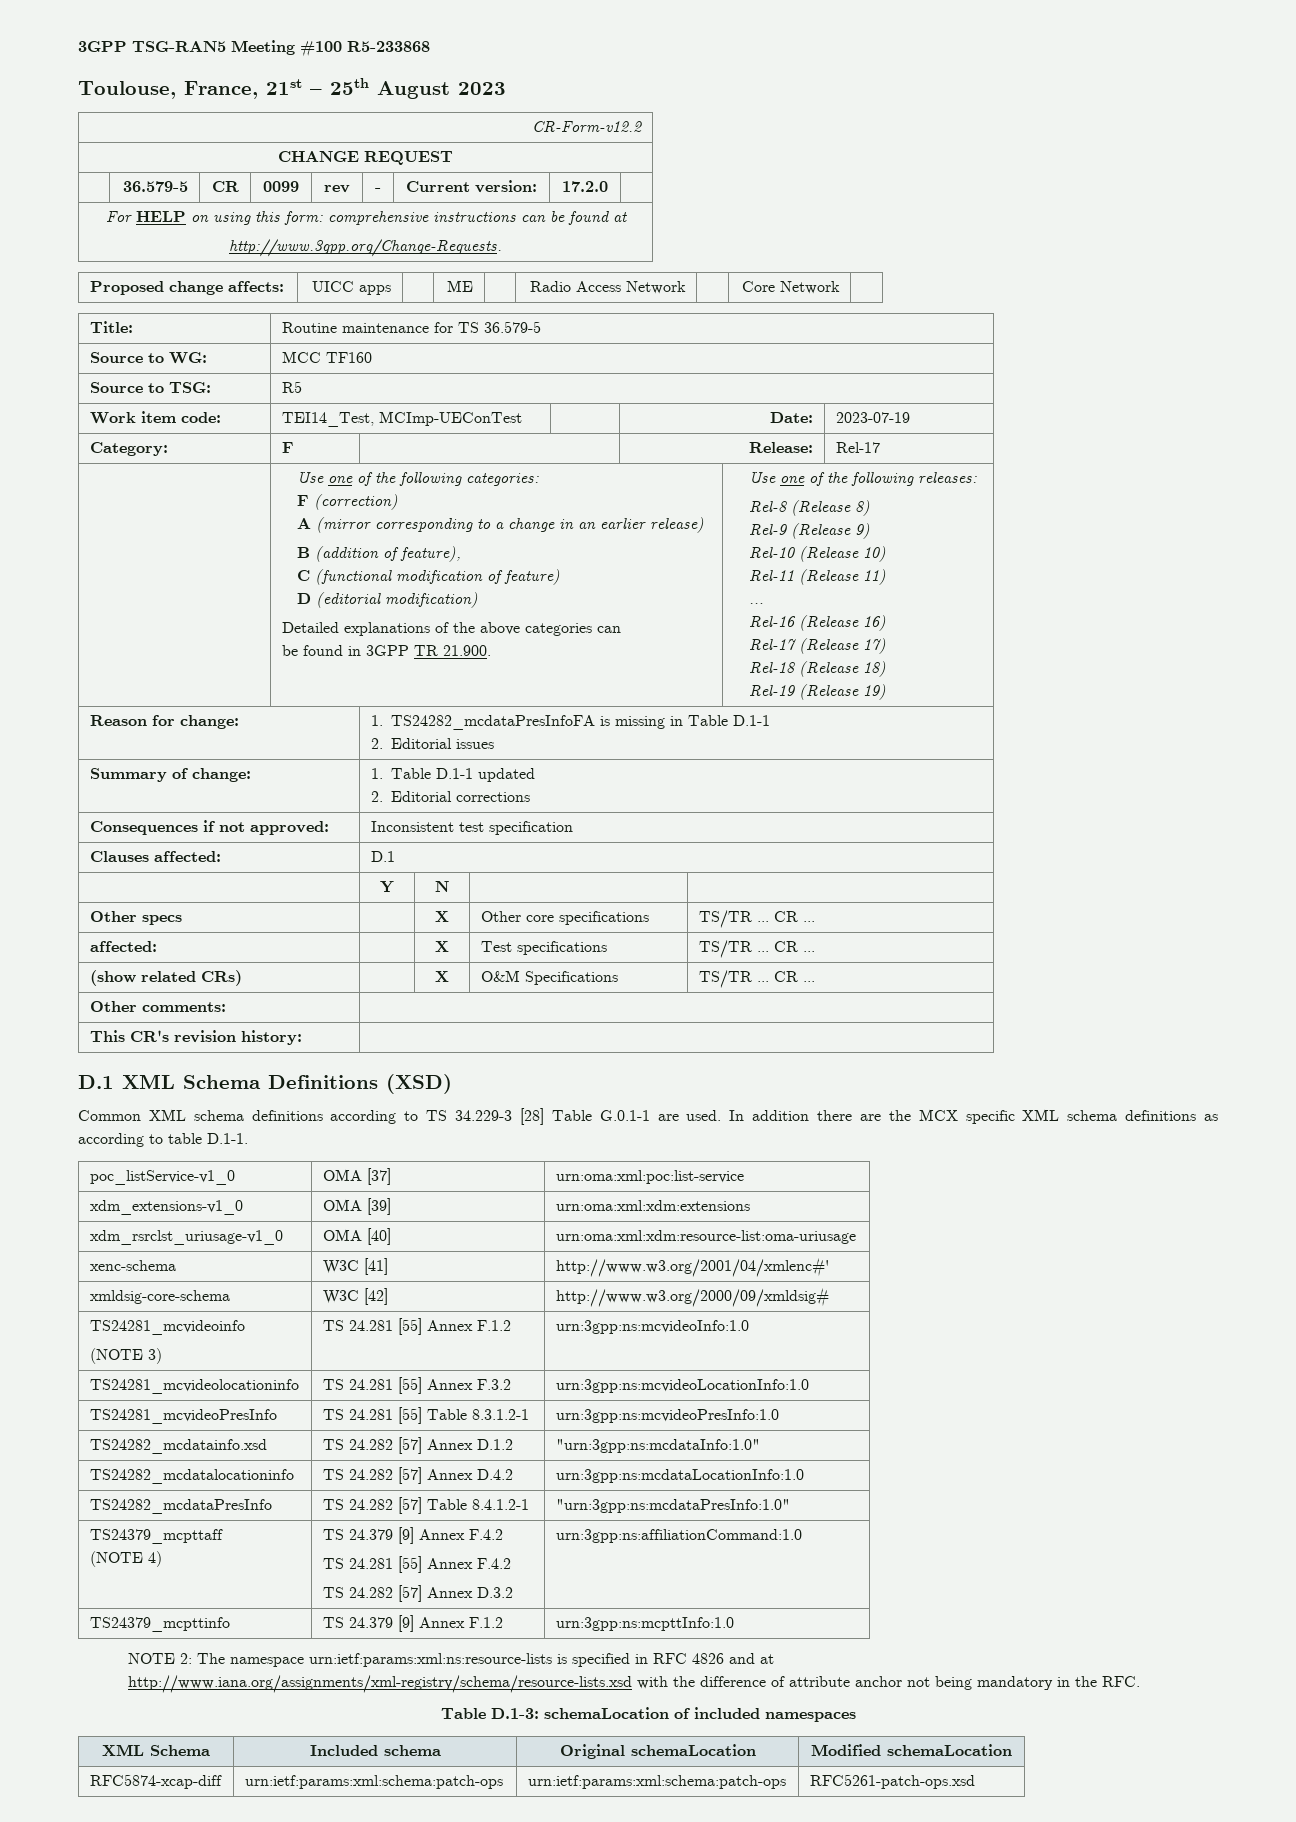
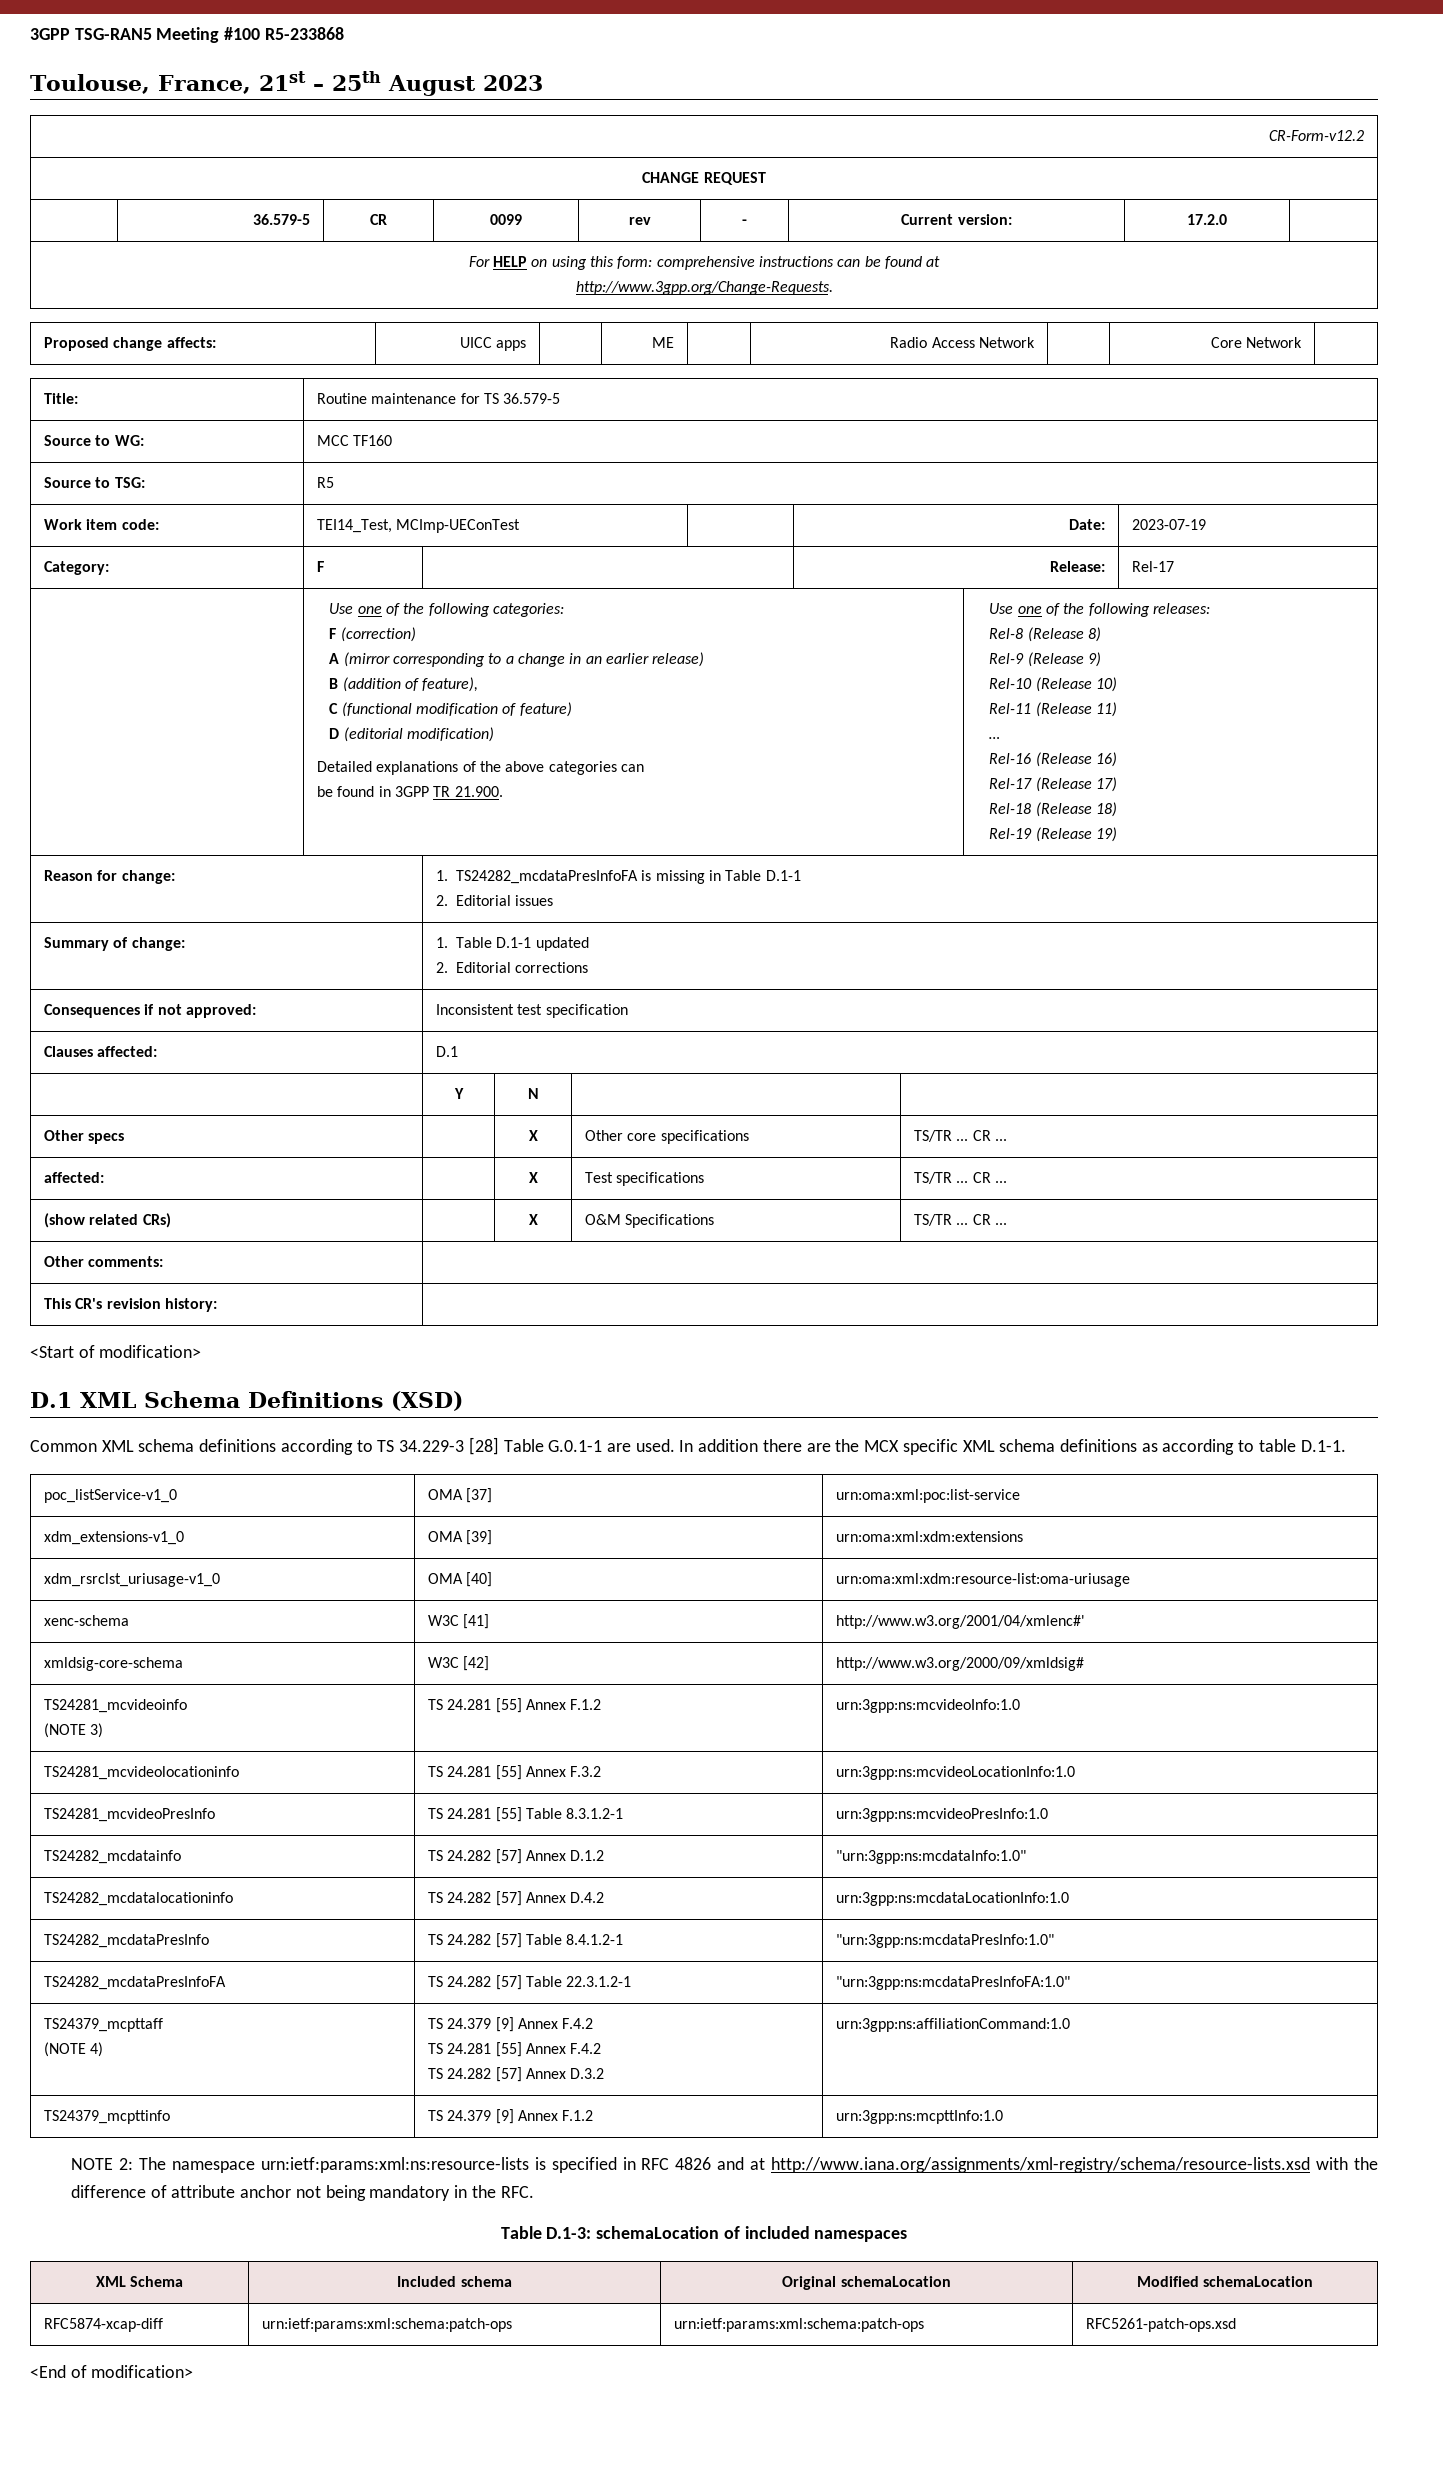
+ <Start of modification>
- TS24282_mcdatainfo.xsd | TS 24.282 [57] Annex D.1.2 | "urn:3gpp:ns:mcdataInfo:1.0"
+ TS24282_mcdatainfo | TS 24.282 [57] Annex D.1.2 | "urn:3gpp:ns:mcdataInfo:1.0"
+ TS24282_mcdataPresInfoFA | TS 24.282 [57] Table 22.3.1.2-1 | "urn:3gpp:ns:mcdataPresInfoFA:1.0"
+ <End of modification>

